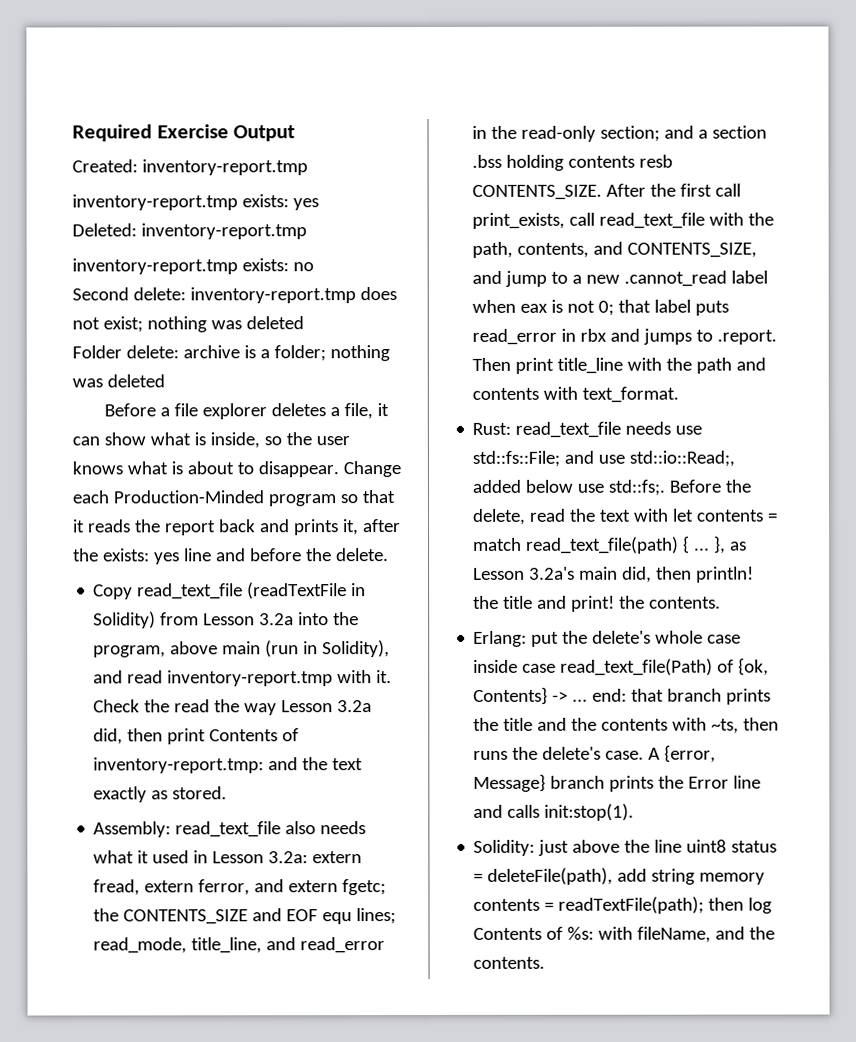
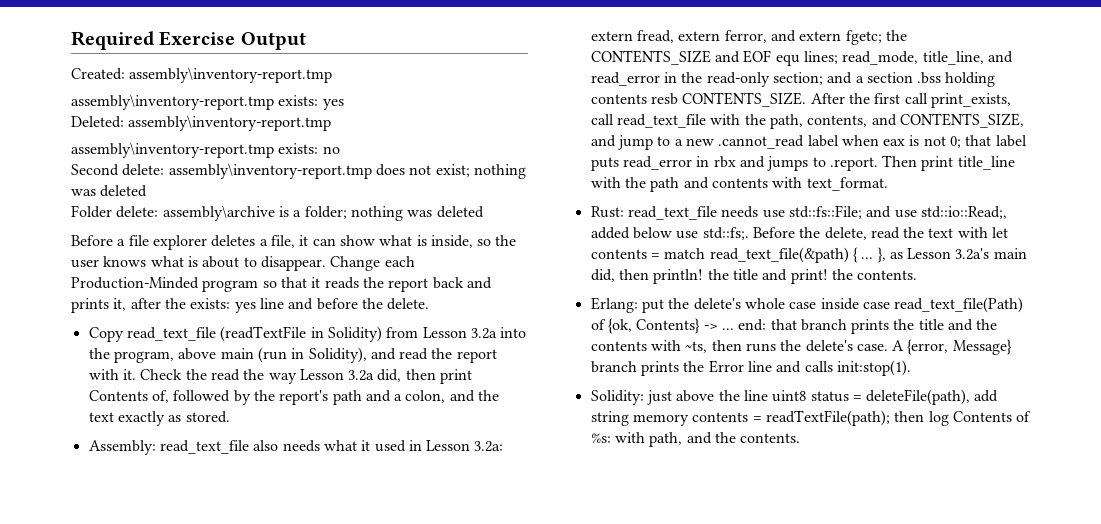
- Created: inventory-report.tmp
- inventory-report.tmp exists: yes
+ Created: assembly\inventory-report.tmp
+ assembly\inventory-report.tmp exists: yes
- Deleted: inventory-report.tmp
- inventory-report.tmp exists: no
+ Deleted: assembly\inventory-report.tmp
+ assembly\inventory-report.tmp exists: no
- Second delete: inventory-report.tmp does not exist; nothing was deleted
+ Second delete: assembly\inventory-report.tmp does not exist; nothing was deleted
- Folder delete: archive is a folder; nothing was deleted
+ Folder delete: assembly\archive is a folder; nothing was deleted
- Copy read_text_file (readTextFile in Solidity) from Lesson 3.2a into the program, above main (run in Solidity), and read inventory-report.tmp with it.
+ Copy read_text_file (readTextFile in Solidity) from Lesson 3.2a into the program, above main (run in Solidity), and read the report with it.
- Check the read the way Lesson 3.2a did, then print Contents of inventory-report.tmp: and the text exactly as stored.
+ Check the read the way Lesson 3.2a did, then print Contents of, followed by the report's path and a colon, and the text exactly as stored.
- Before the delete, read the text with let contents = match read_text_file(path) { ...
+ Before the delete, read the text with let contents = match read_text_file(&path) { ...
- Solidity: just above the line uint8 status = deleteFile(path), add string memory contents = readTextFile(path); then log Contents of %s: with fileName, and the contents.
+ Solidity: just above the line uint8 status = deleteFile(path), add string memory contents = readTextFile(path); then log Contents of %s: with path, and the contents.

